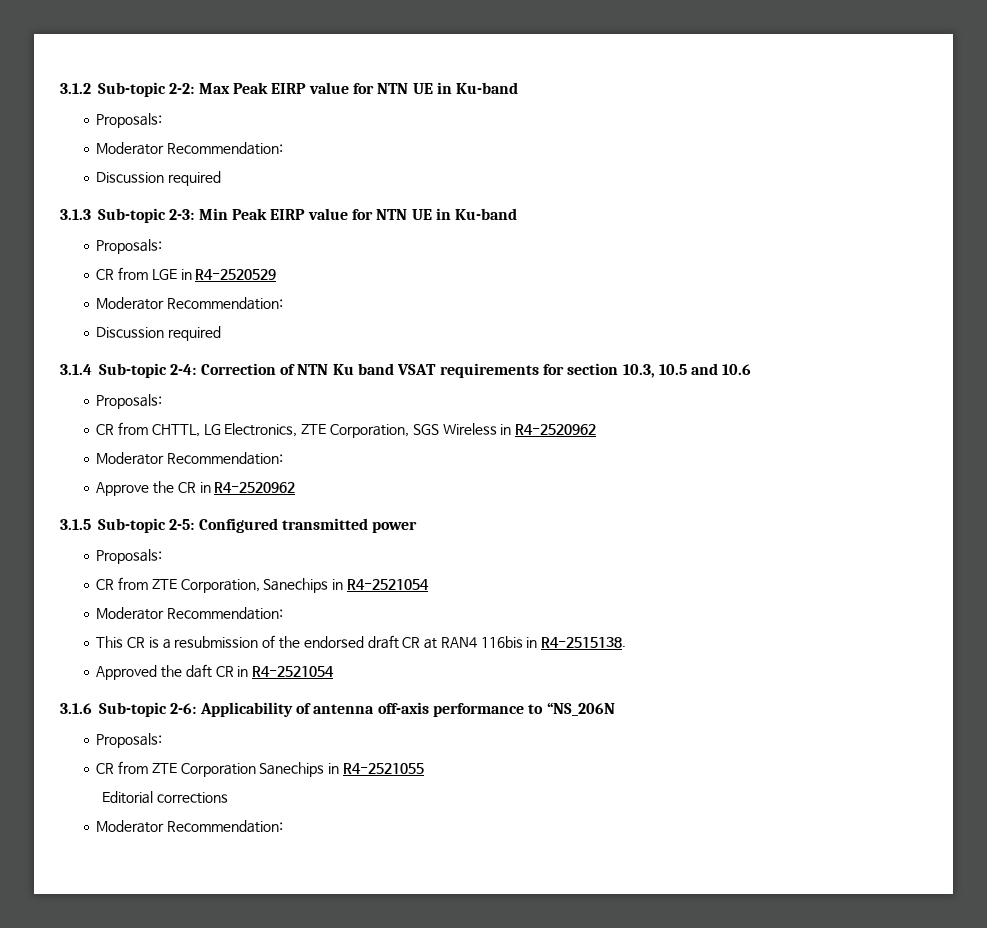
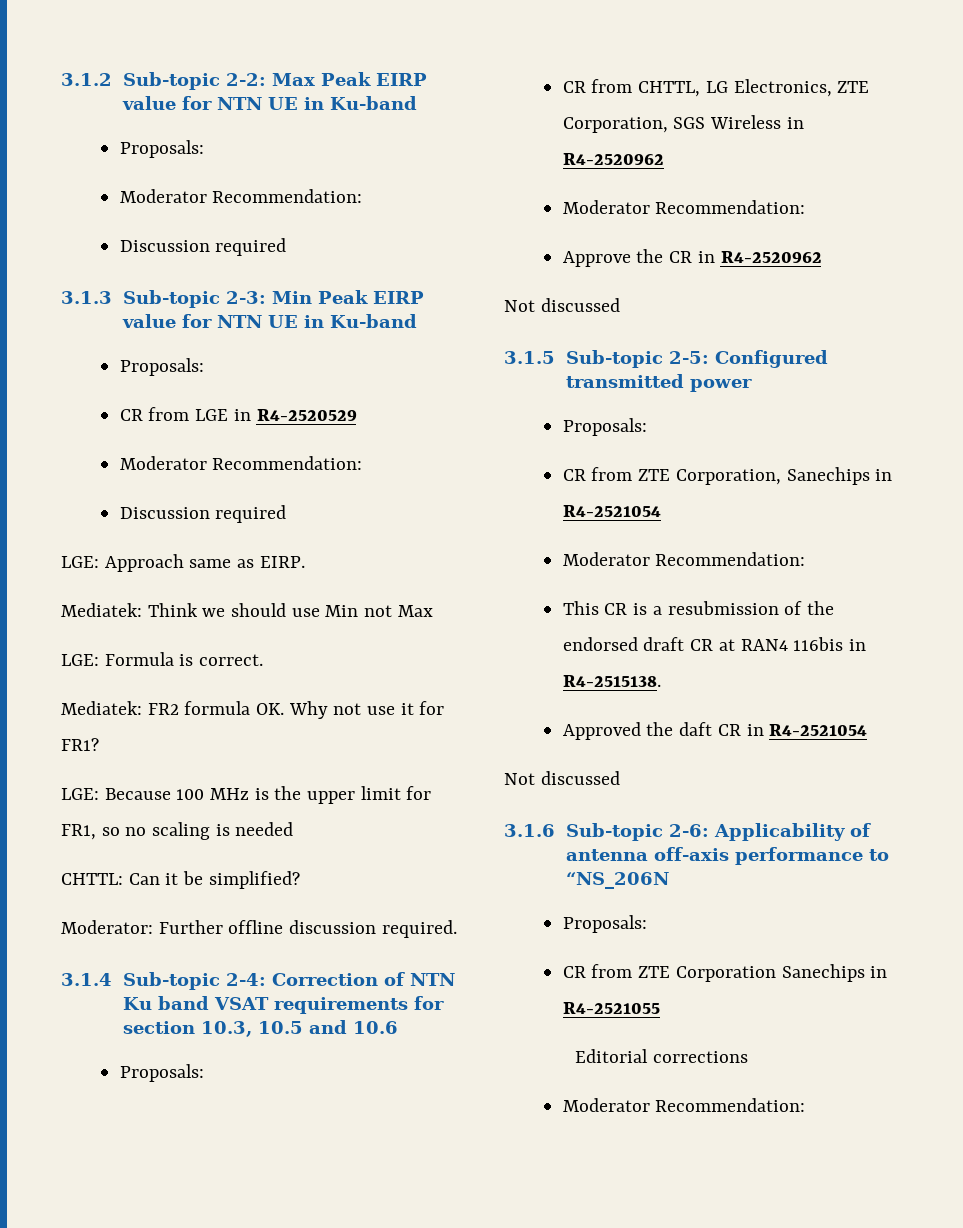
+ LGE: Approach same as EIRP.
+ Mediatek: Think we should use Min not Max
+ LGE: Formula is correct.
+ Mediatek: FR2 formula OK. Why not use it for FR1?
+ LGE: Because 100 MHz is the upper limit for FR1, so no scaling is needed
+ CHTTL: Can it be simplified?
+ Moderator: Further offline discussion required.
  Approve the CR in R4-2520962
+ Not discussed
  Approved the daft CR in R4-2521054
+ Not discussed

